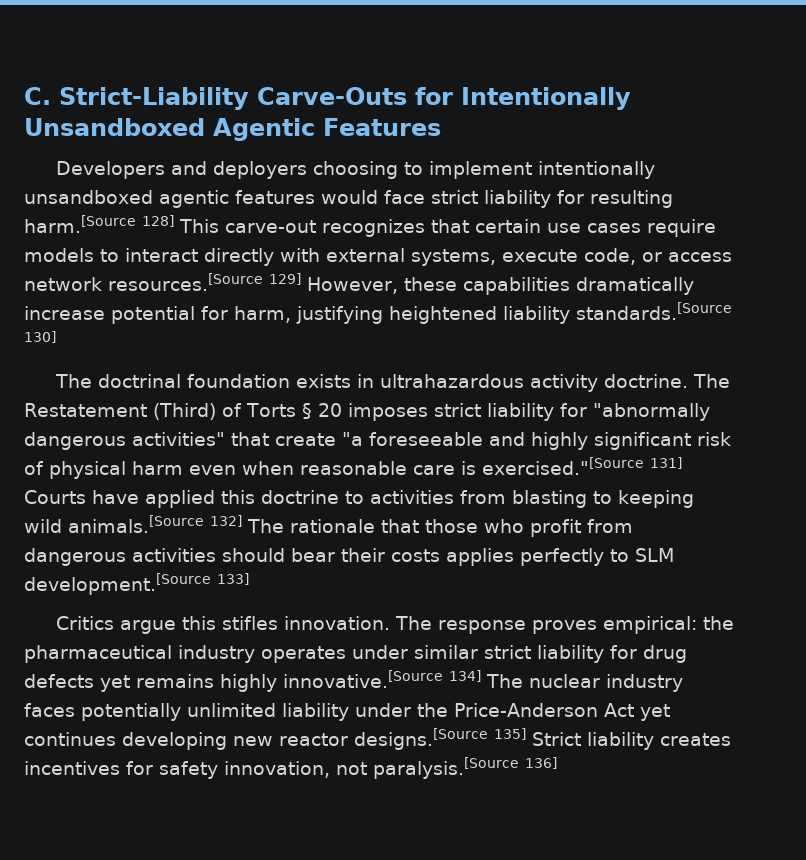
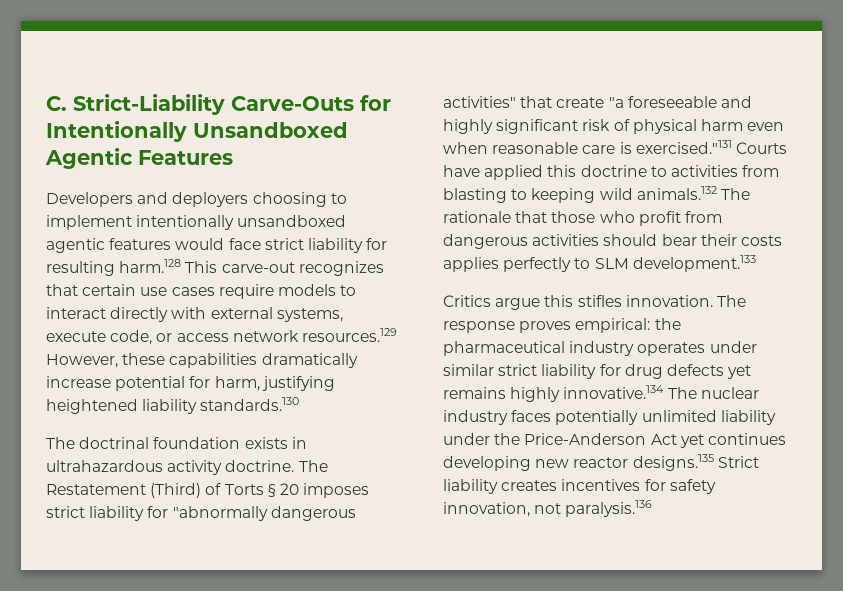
- Developers and deployers choosing to implement intentionally unsandboxed agentic features would face strict liability for resulting harm.[Source 128] This carve-out recognizes that certain use cases require models to interact directly with external systems, execute code, or access network resources.[Source 129] However, these capabilities dramatically increase potential for harm, justifying heightened liability standards.[Source 130]
+ Developers and deployers choosing to implement intentionally unsandboxed agentic features would face strict liability for resulting harm.128 This carve-out recognizes that certain use cases require models to interact directly with external systems, execute code, or access network resources.129 However, these capabilities dramatically increase potential for harm, justifying heightened liability standards.130
- The Restatement (Third) of Torts § 20 imposes strict liability for "abnormally dangerous activities" that create "a foreseeable and highly significant risk of physical harm even when reasonable care is exercised."[Source 131] Courts have applied this doctrine to activities from blasting to keeping wild animals.[Source 132] The rationale that those who profit from dangerous activities should bear their costs applies perfectly to SLM development.[Source 133]
+ The Restatement (Third) of Torts § 20 imposes strict liability for "abnormally dangerous activities" that create "a foreseeable and highly significant risk of physical harm even when reasonable care is exercised."131 Courts have applied this doctrine to activities from blasting to keeping wild animals.132 The rationale that those who profit from dangerous activities should bear their costs applies perfectly to SLM development.133
- The response proves empirical: the pharmaceutical industry operates under similar strict liability for drug defects yet remains highly innovative.[Source 134] The nuclear industry faces potentially unlimited liability under the Price-Anderson Act yet continues developing new reactor designs.[Source 135] Strict liability creates incentives for safety innovation, not paralysis.[Source 136]
+ The response proves empirical: the pharmaceutical industry operates under similar strict liability for drug defects yet remains highly innovative.134 The nuclear industry faces potentially unlimited liability under the Price-Anderson Act yet continues developing new reactor designs.135 Strict liability creates incentives for safety innovation, not paralysis.136

